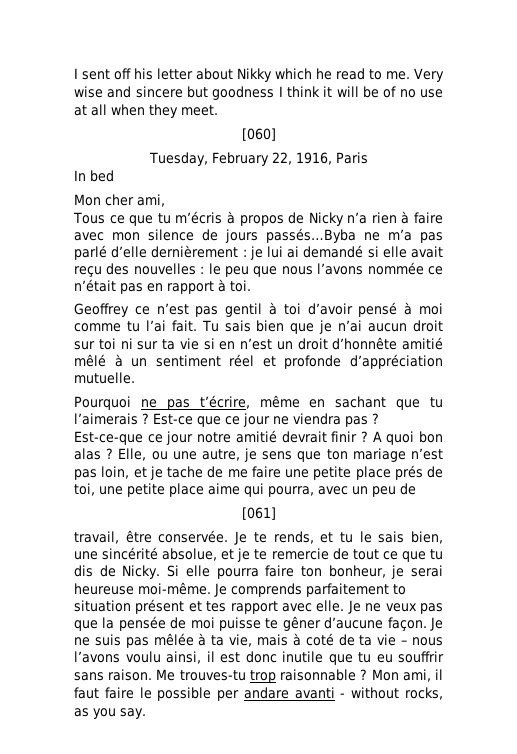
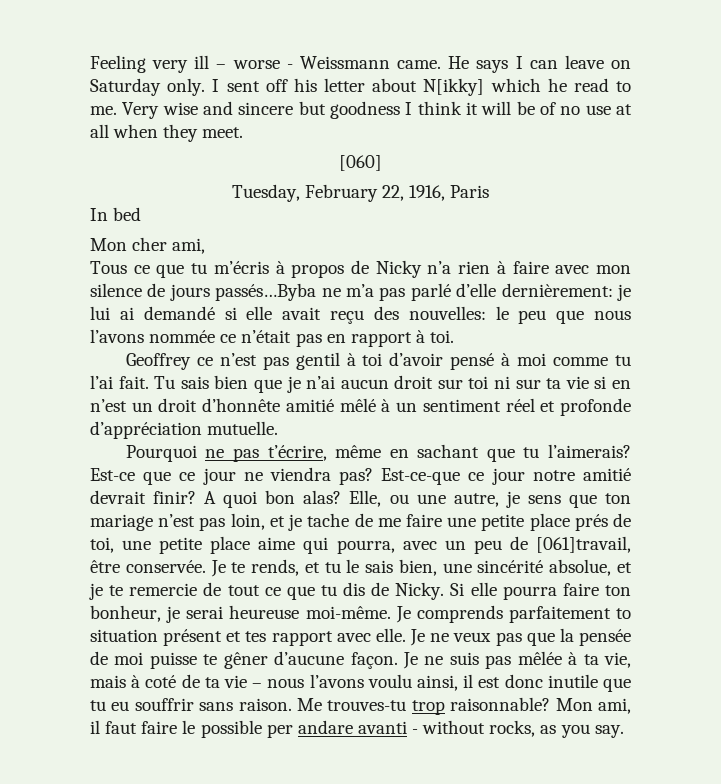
+ Feeling very ill – worse - Weissmann came. He says I can leave on Saturday only.
- I sent off his letter about Nikky which he read to me.
+ I sent off his letter about N[ikky] which he read to me.
- Tous ce que tu m’écris à propos de Nicky n’a rien à faire avec mon silence de jours passés…Byba ne m’a pas parlé d’elle dernièrement : je lui ai demandé si elle avait reçu des nouvelles : le peu que nous l’avons nommée ce n’était pas en rapport à toi.
+ Tous ce que tu m’écris à propos de Nicky n’a rien à faire avec mon silence de jours passés…Byba ne m’a pas parlé d’elle dernièrement: je lui ai demandé si elle avait reçu des nouvelles: le peu que nous l’avons nommée ce n’était pas en rapport à toi.
- Pourquoi ne pas t’écrire, même en sachant que tu l’aimerais ?
+ Pourquoi ne pas t’écrire, même en sachant que tu l’aimerais?
- Est-ce que ce jour ne viendra pas ?
+ Est-ce que ce jour ne viendra pas?
- Est-ce-que ce jour notre amitié devrait finir ?
+ Est-ce-que ce jour notre amitié devrait finir?
- A quoi bon alas ?
+ A quoi bon alas?
- Elle, ou une autre, je sens que ton mariage n’est pas loin, et je tache de me faire une petite place prés de toi, une petite place aime qui pourra, avec un peu de
- [061]
- travail, être conservée.
+ Elle, ou une autre, je sens que ton mariage n’est pas loin, et je tache de me faire une petite place prés de toi, une petite place aime qui pourra, avec un peu de [061]travail, être conservée.
- Me trouves-tu trop raisonnable ?
+ Me trouves-tu trop raisonnable?

